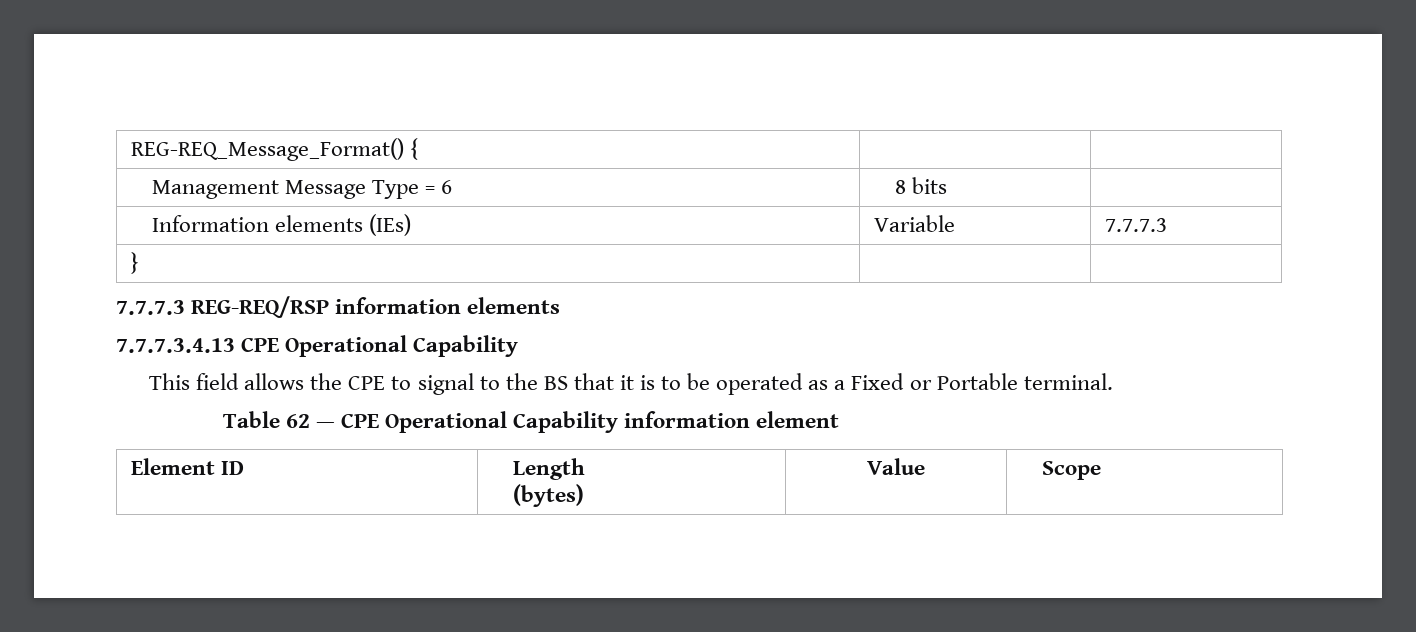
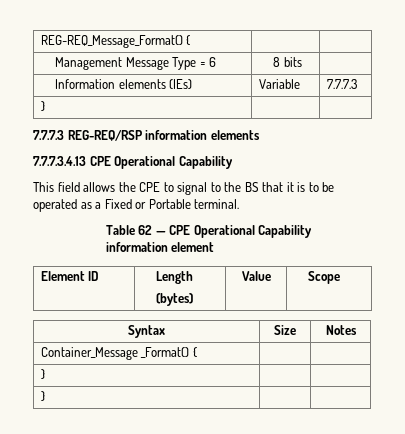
+ Syntax | Size | Notes
+ Container_Message _Format() { | |
+ } | |
+ } | |

